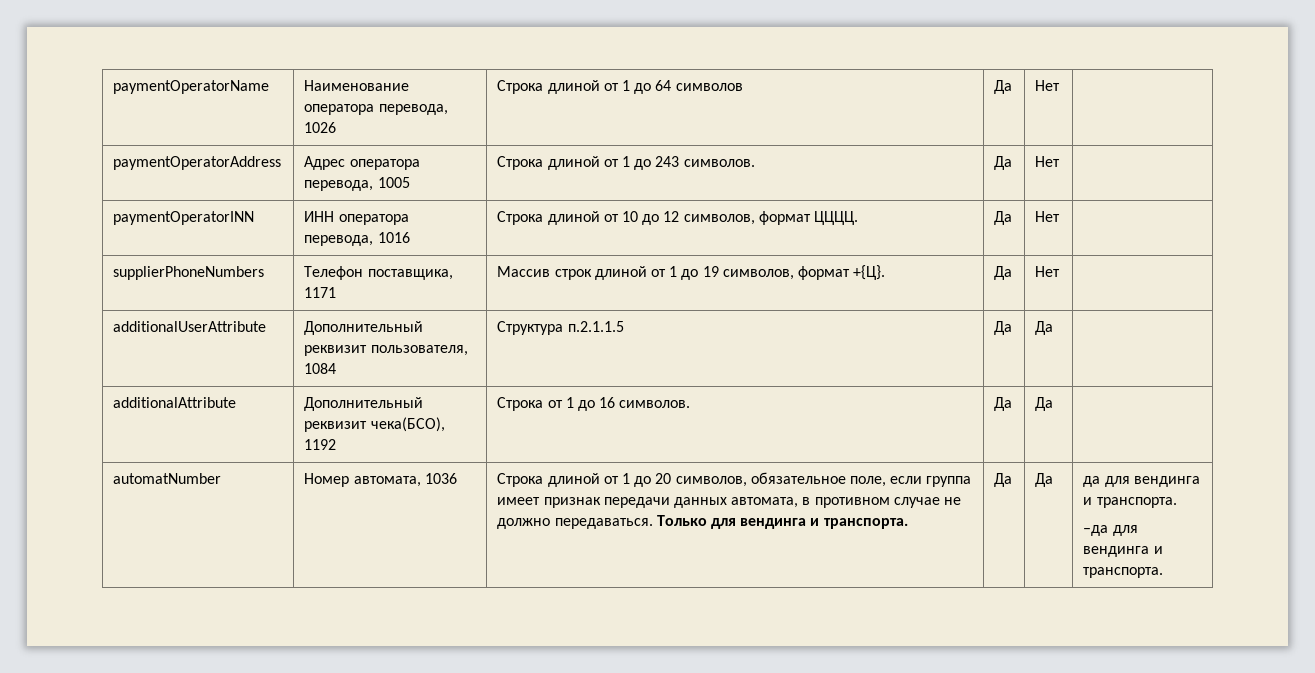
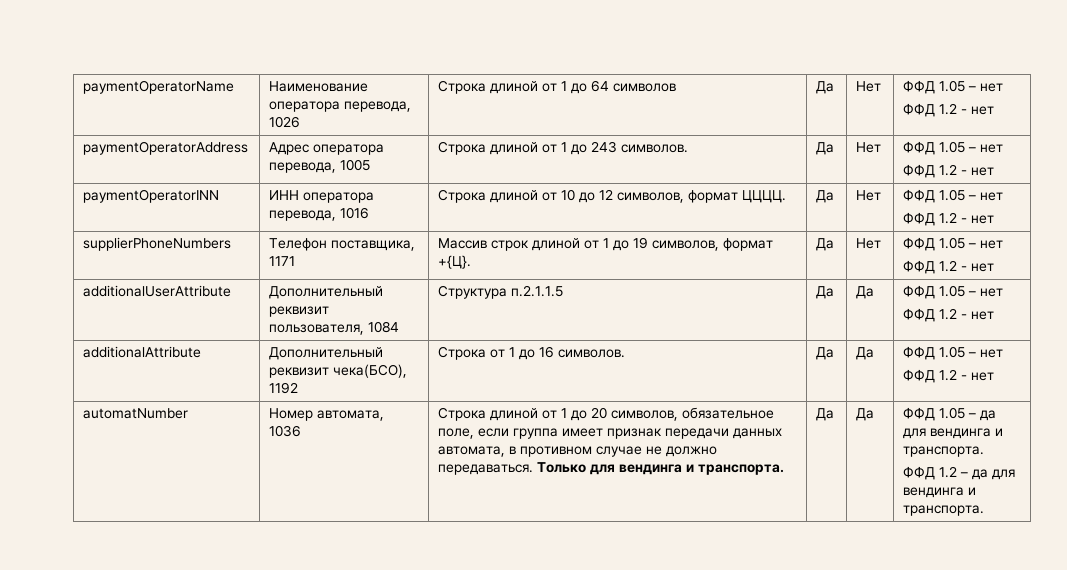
- paymentOperatorName | Наименование оператора перевода, 1026 | Строка длиной от 1 до 64 символов | Да | Нет |
+ paymentOperatorName | Наименование оператора перевода, 1026 | Строка длиной от 1 до 64 символов | Да | Нет | ФФД 1.05 – нет
+ ФФД 1.2 - нет
- paymentOperatorAddress | Адрес оператора перевода, 1005 | Строка длиной от 1 до 243 символов. | Да | Нет |
+ paymentOperatorAddress | Адрес оператора перевода, 1005 | Строка длиной от 1 до 243 символов. | Да | Нет | ФФД 1.05 – нет
+ ФФД 1.2 - нет
- paymentOperatorINN | ИНН оператора перевода, 1016 | Строка длиной от 10 до 12 символов, формат ЦЦЦЦ. | Да | Нет |
+ paymentOperatorINN | ИНН оператора перевода, 1016 | Строка длиной от 10 до 12 символов, формат ЦЦЦЦ. | Да | Нет | ФФД 1.05 – нет
+ ФФД 1.2 - нет
- supplierPhoneNumbers | Телефон поставщика, 1171 | Массив строк длиной от 1 до 19 символов, формат +{Ц}. | Да | Нет |
+ supplierPhoneNumbers | Телефон поставщика, 1171 | Массив строк длиной от 1 до 19 символов, формат +{Ц}. | Да | Нет | ФФД 1.05 – нет
+ ФФД 1.2 - нет
- additionalUserAttribute | Дополнительный реквизит пользователя, 1084 | Структура п.2.1.1.5 | Да | Да |
+ additionalUserAttribute | Дополнительный реквизит пользователя, 1084 | Структура п.2.1.1.5 | Да | Да | ФФД 1.05 – нет
+ ФФД 1.2 - нет
- additionalAttribute | Дополнительный реквизит чека(БСО), 1192 | Строка от 1 до 16 символов. | Да | Да |
+ additionalAttribute | Дополнительный реквизит чека(БСО), 1192 | Строка от 1 до 16 символов. | Да | Да | ФФД 1.05 – нет
+ ФФД 1.2 - нет
- да для вендинга и транспорта.
+ ФФД 1.05 – да для вендинга и транспорта.
- –да для вендинга и транспорта.
+ ФФД 1.2 – да для вендинга и транспорта.

